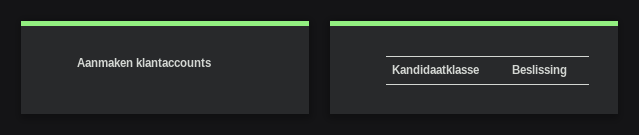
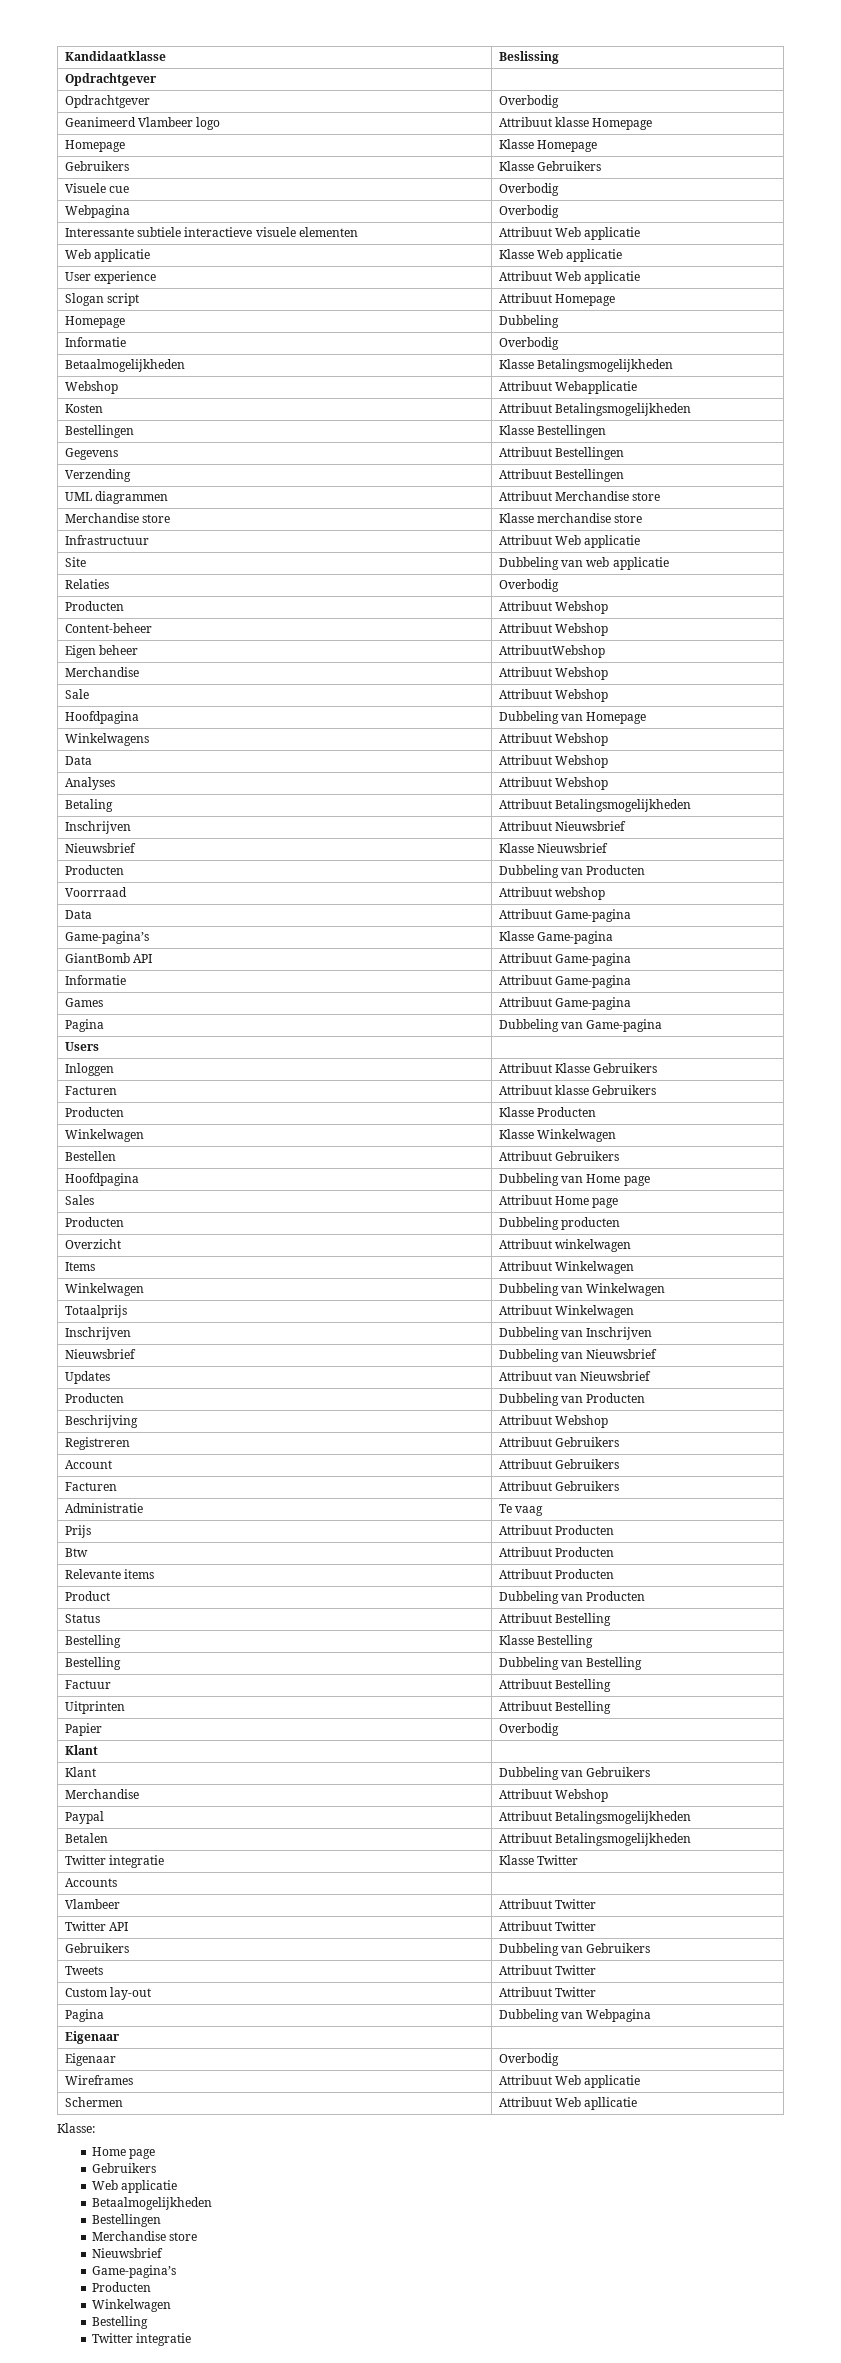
- Aanmaken klantaccounts
  Kandidaatklasse | Beslissing
+ Opdrachtgever |
+ Opdrachtgever | Overbodig
+ Geanimeerd Vlambeer logo | Attribuut klasse Homepage
+ Homepage | Klasse Homepage
+ Gebruikers | Klasse Gebruikers
+ Visuele cue | Overbodig
+ Webpagina | Overbodig
+ Interessante subtiele interactieve visuele elementen | Attribuut Web applicatie
+ Web applicatie | Klasse Web applicatie
+ User experience | Attribuut Web applicatie
+ Slogan script | Attribuut Homepage
+ Homepage | Dubbeling
+ Informatie | Overbodig
+ Betaalmogelijkheden | Klasse Betalingsmogelijkheden
+ Webshop | Attribuut Webapplicatie
+ Kosten | Attribuut Betalingsmogelijkheden
+ Bestellingen | Klasse Bestellingen
+ Gegevens | Attribuut Bestellingen
+ Verzending | Attribuut Bestellingen
+ UML diagrammen | Attribuut Merchandise store
+ Merchandise store | Klasse merchandise store
+ Infrastructuur | Attribuut Web applicatie
+ Site | Dubbeling van web applicatie
+ Relaties | Overbodig
+ Producten | Attribuut Webshop
+ Content-beheer | Attribuut Webshop
+ Eigen beheer | AttribuutWebshop
+ Merchandise | Attribuut Webshop
+ Sale | Attribuut Webshop
+ Hoofdpagina | Dubbeling van Homepage
+ Winkelwagens | Attribuut Webshop
+ Data | Attribuut Webshop
+ Analyses | Attribuut Webshop
+ Betaling | Attribuut Betalingsmogelijkheden
+ Inschrijven | Attribuut Nieuwsbrief
+ Nieuwsbrief | Klasse Nieuwsbrief
+ Producten | Dubbeling van Producten
+ Voorrraad | Attribuut webshop
+ Data | Attribuut Game-pagina
+ Game-pagina’s | Klasse Game-pagina
+ GiantBomb API | Attribuut Game-pagina
+ Informatie | Attribuut Game-pagina
+ Games | Attribuut Game-pagina
+ Pagina | Dubbeling van Game-pagina
+ Users |
+ Inloggen | Attribuut Klasse Gebruikers
+ Facturen | Attribuut klasse Gebruikers
+ Producten | Klasse Producten
+ Winkelwagen | Klasse Winkelwagen
+ Bestellen | Attribuut Gebruikers
+ Hoofdpagina | Dubbeling van Home page
+ Sales | Attribuut Home page
+ Producten | Dubbeling producten
+ Overzicht | Attribuut winkelwagen
+ Items | Attribuut Winkelwagen
+ Winkelwagen | Dubbeling van Winkelwagen
+ Totaalprijs | Attribuut Winkelwagen
+ Inschrijven | Dubbeling van Inschrijven
+ Nieuwsbrief | Dubbeling van Nieuwsbrief
+ Updates | Attribuut van Nieuwsbrief
+ Producten | Dubbeling van Producten
+ Beschrijving | Attribuut Webshop
+ Registreren | Attribuut Gebruikers
+ Account | Attribuut Gebruikers
+ Facturen | Attribuut Gebruikers
+ Administratie | Te vaag
+ Prijs | Attribuut Producten
+ Btw | Attribuut Producten
+ Relevante items | Attribuut Producten
+ Product | Dubbeling van Producten
+ Status | Attribuut Bestelling
+ Bestelling | Klasse Bestelling
+ Bestelling | Dubbeling van Bestelling
+ Factuur | Attribuut Bestelling
+ Uitprinten | Attribuut Bestelling
+ Papier | Overbodig
+ Klant |
+ Klant | Dubbeling van Gebruikers
+ Merchandise | Attribuut Webshop
+ Paypal | Attribuut Betalingsmogelijkheden
+ Betalen | Attribuut Betalingsmogelijkheden
+ Twitter integratie | Klasse Twitter
+ Accounts |
+ Vlambeer | Attribuut Twitter
+ Twitter API | Attribuut Twitter
+ Gebruikers | Dubbeling van Gebruikers
+ Tweets | Attribuut Twitter
+ Custom lay-out | Attribuut Twitter
+ Pagina | Dubbeling van Webpagina
+ Eigenaar |
+ Eigenaar | Overbodig
+ Wireframes | Attribuut Web applicatie
+ Schermen | Attribuut Web apllicatie
+ Klasse:
+ Home page
+ Gebruikers
+ Web applicatie
+ Betaalmogelijkheden
+ Bestellingen
+ Merchandise store
+ Nieuwsbrief
+ Game-pagina’s
+ Producten
+ Winkelwagen
+ Bestelling
+ Twitter integratie

